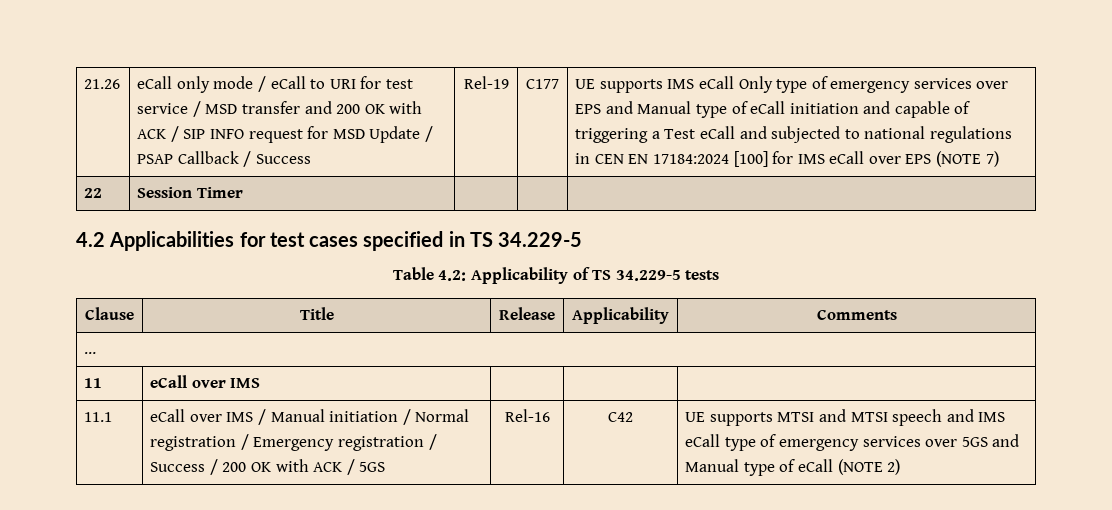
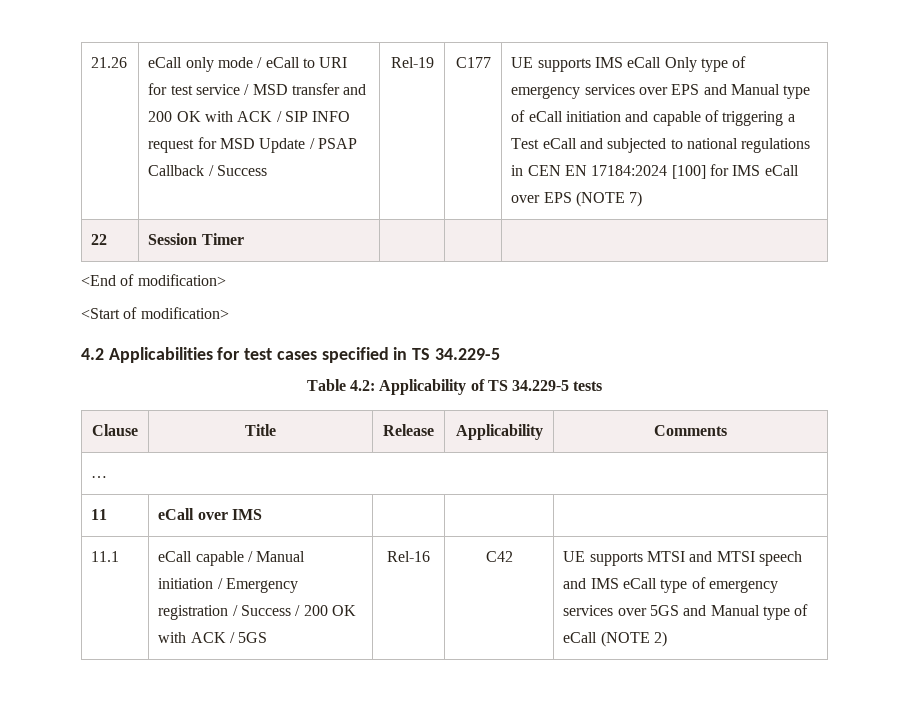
+ <End of modification>
+ <Start of modification>
- eCall over IMS / Manual initiation / Normal registration / Emergency registration / Success / 200 OK with ACK / 5GS
+ eCall capable / Manual initiation / Emergency registration / Success / 200 OK with ACK / 5GS

